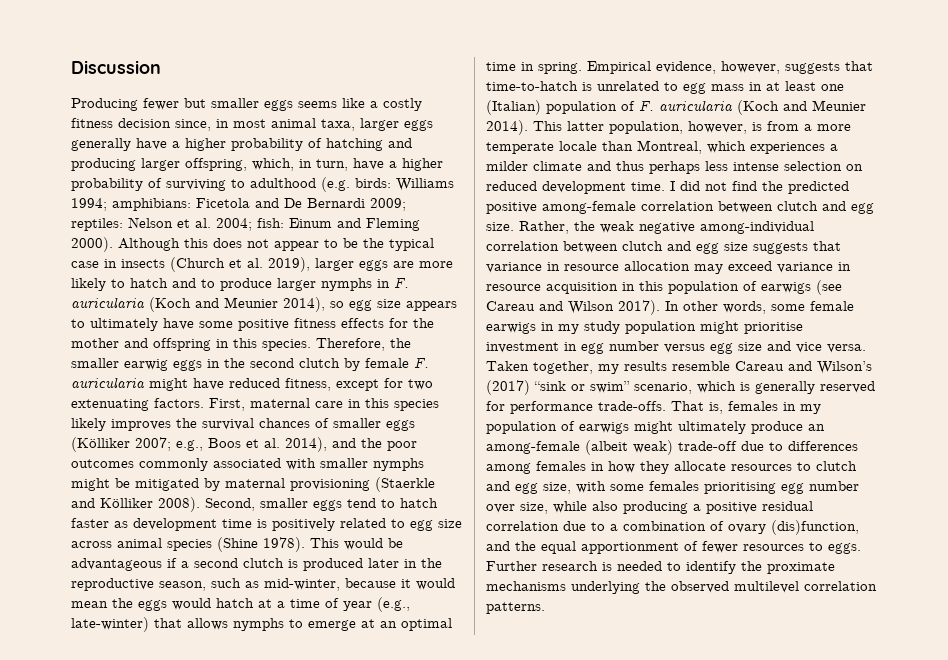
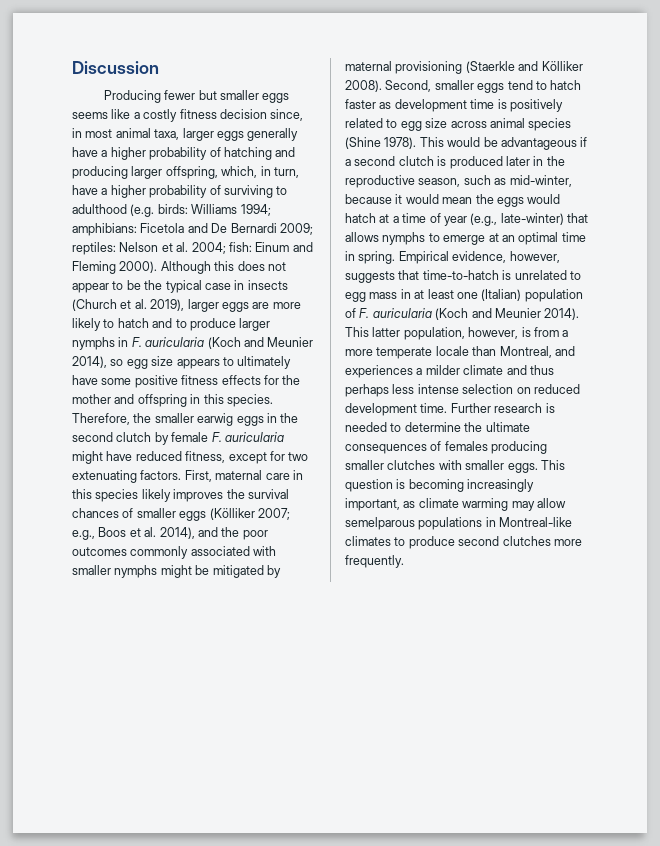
- This latter population, however, is from a more temperate locale than Montreal, which experiences a milder climate and thus perhaps less intense selection on reduced development time.
+ This latter population, however, is from a more temperate locale than Montreal, and experiences a milder climate and thus perhaps less intense selection on reduced development time.
- I did not find the predicted positive among-female correlation between clutch and egg size. Rather, the weak negative among-individual correlation between clutch and egg size suggests that variance in resource allocation may exceed variance in resource acquisition in this population of earwigs (see Careau and Wilson 2017). In other words, some female earwigs in my study population might prioritise investment in egg number versus egg size and vice versa. Taken together, my results resemble Careau and Wilson’s (2017) “sink or swim” scenario, which is generally reserved for performance trade-offs. That is, females in my population of earwigs might ultimately produce an among-female (albeit weak) trade-off due to differences among females in how they allocate resources to clutch and egg size, with some females prioritising egg number over size, while also producing a positive residual correlation due to a combination of ovary (dis)function, and the equal apportionment of fewer resources to eggs.
- Further research is needed to identify the proximate mechanisms underlying the observed multilevel correlation patterns.
+ Further research is needed to determine the ultimate consequences of females producing smaller clutches with smaller eggs. This question is becoming increasingly important, as climate warming may allow semelparous populations in Montreal-like climates to produce second clutches more frequently.

